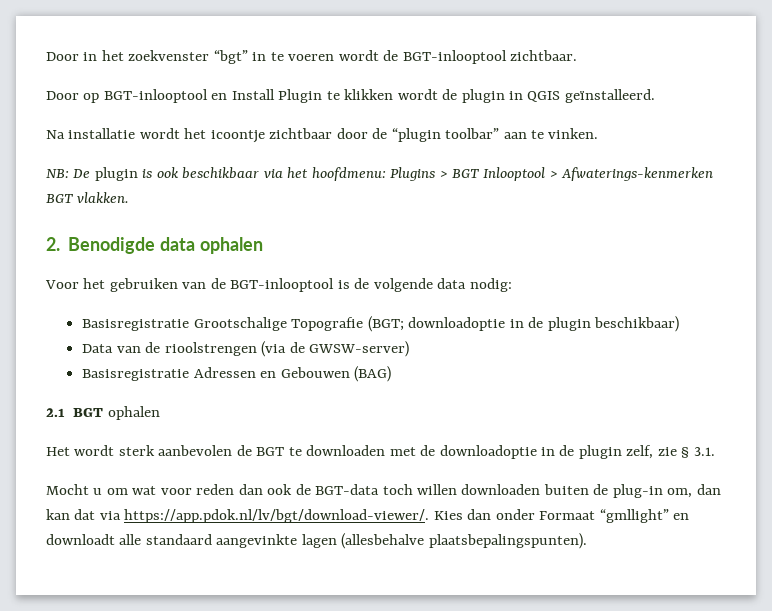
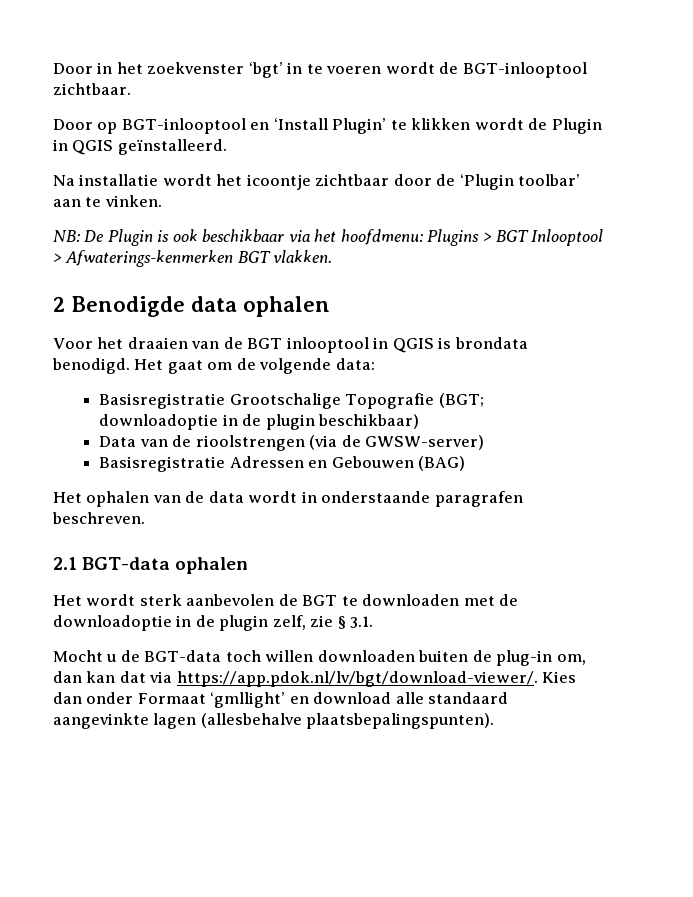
- Door in het zoekvenster “bgt” in te voeren wordt de BGT-inlooptool zichtbaar.
+ Door in het zoekvenster ‘bgt’ in te voeren wordt de BGT-inlooptool zichtbaar.
- Door op BGT-inlooptool en Install Plugin te klikken wordt de plugin in QGIS geïnstalleerd.
+ Door op BGT-inlooptool en ‘Install Plugin’ te klikken wordt de Plugin in QGIS geïnstalleerd.
- Na installatie wordt het icoontje zichtbaar door de “plugin toolbar” aan te vinken.
+ Na installatie wordt het icoontje zichtbaar door de ‘Plugin toolbar’ aan te vinken.
- NB: De plugin is ook beschikbaar via het hoofdmenu: Plugins > BGT Inlooptool > Afwaterings-kenmerken BGT vlakken.
+ NB: De Plugin is ook beschikbaar via het hoofdmenu: Plugins > BGT Inlooptool > Afwaterings-kenmerken BGT vlakken.
- 2. Benodigde data ophalen
+ 2 Benodigde data ophalen
- Voor het gebruiken van de BGT-inlooptool is de volgende data nodig:
+ Voor het draaien van de BGT inlooptool in QGIS is brondata benodigd. Het gaat om de volgende data:
- 2.1 BGT ophalen
+ Het ophalen van de data wordt in onderstaande paragrafen beschreven.
+ 2.1 BGT-data ophalen
- Mocht u om wat voor reden dan ook de BGT-data toch willen downloaden buiten de plug-in om, dan kan dat via https://app.pdok.nl/lv/bgt/download-viewer/. Kies dan onder Formaat “gmllight” en downloadt alle standaard aangevinkte lagen (allesbehalve plaatsbepalingspunten).
+ Mocht u de BGT-data toch willen downloaden buiten de plug-in om, dan kan dat via https://app.pdok.nl/lv/bgt/download-viewer/. Kies dan onder Formaat ‘gmllight’ en download alle standaard aangevinkte lagen (allesbehalve plaatsbepalingspunten).

